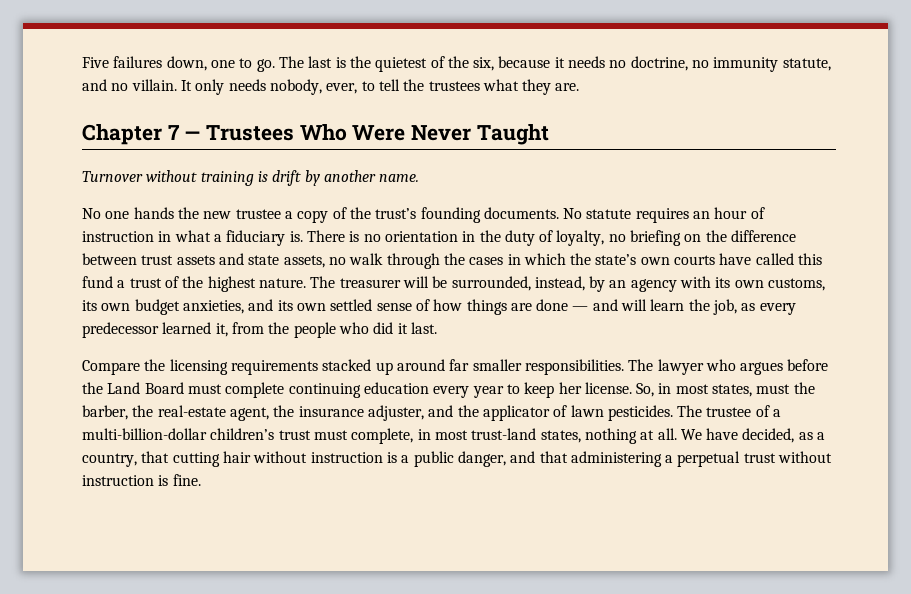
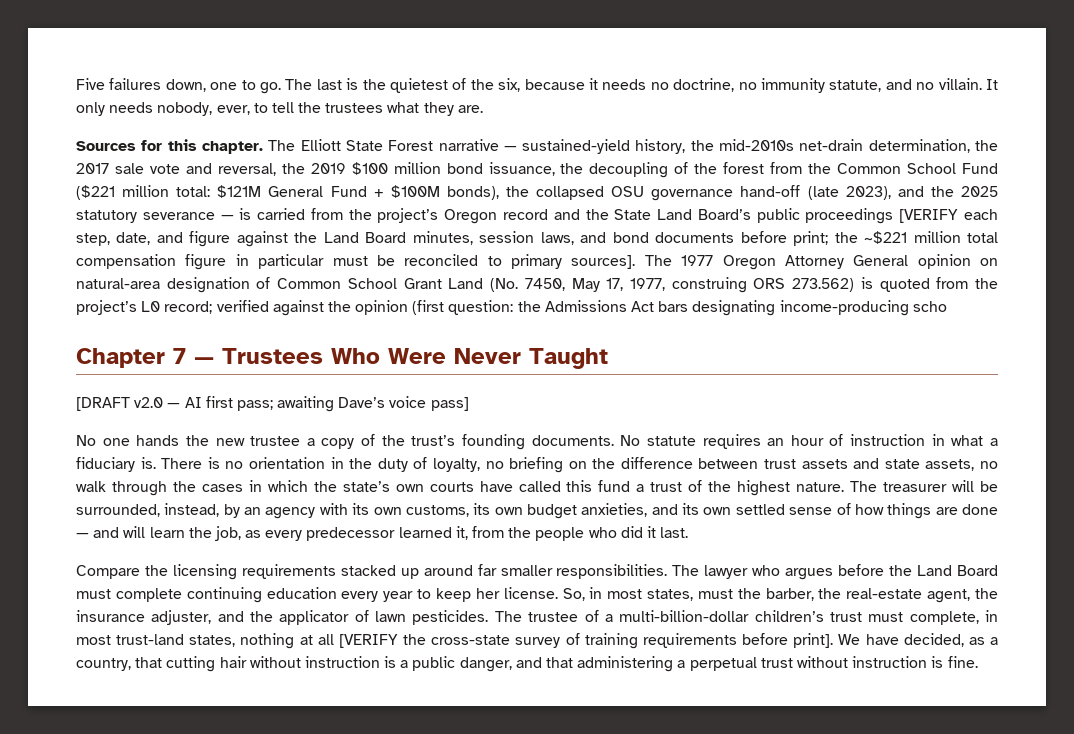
+ Sources for this chapter. The Elliott State Forest narrative — sustained-yield history, the mid-2010s net-drain determination, the 2017 sale vote and reversal, the 2019 $100 million bond issuance, the decoupling of the forest from the Common School Fund ($221 million total: $121M General Fund + $100M bonds), the collapsed OSU governance hand-off (late 2023), and the 2025 statutory severance — is carried from the project’s Oregon record and the State Land Board’s public proceedings [VERIFY each step, date, and figure against the Land Board minutes, session laws, and bond documents before print; the ~$221 million total compensation figure in particular must be reconciled to primary sources]. The 1977 Oregon Attorney General opinion on natural-area designation of Common School Grant Land (No. 7450, May 17, 1977, construing ORS 273.562) is quoted from the project’s L0 record; verified against the opinion (first question: the Admissions Act bars designating income-producing scho
- Turnover without training is drift by another name.
+ [DRAFT v2.0 — AI first pass; awaiting Dave’s voice pass]
- The trustee of a multi-billion-dollar children’s trust must complete, in most trust-land states, nothing at all.
+ The trustee of a multi-billion-dollar children’s trust must complete, in most trust-land states, nothing at all [VERIFY the cross-state survey of training requirements before print].

